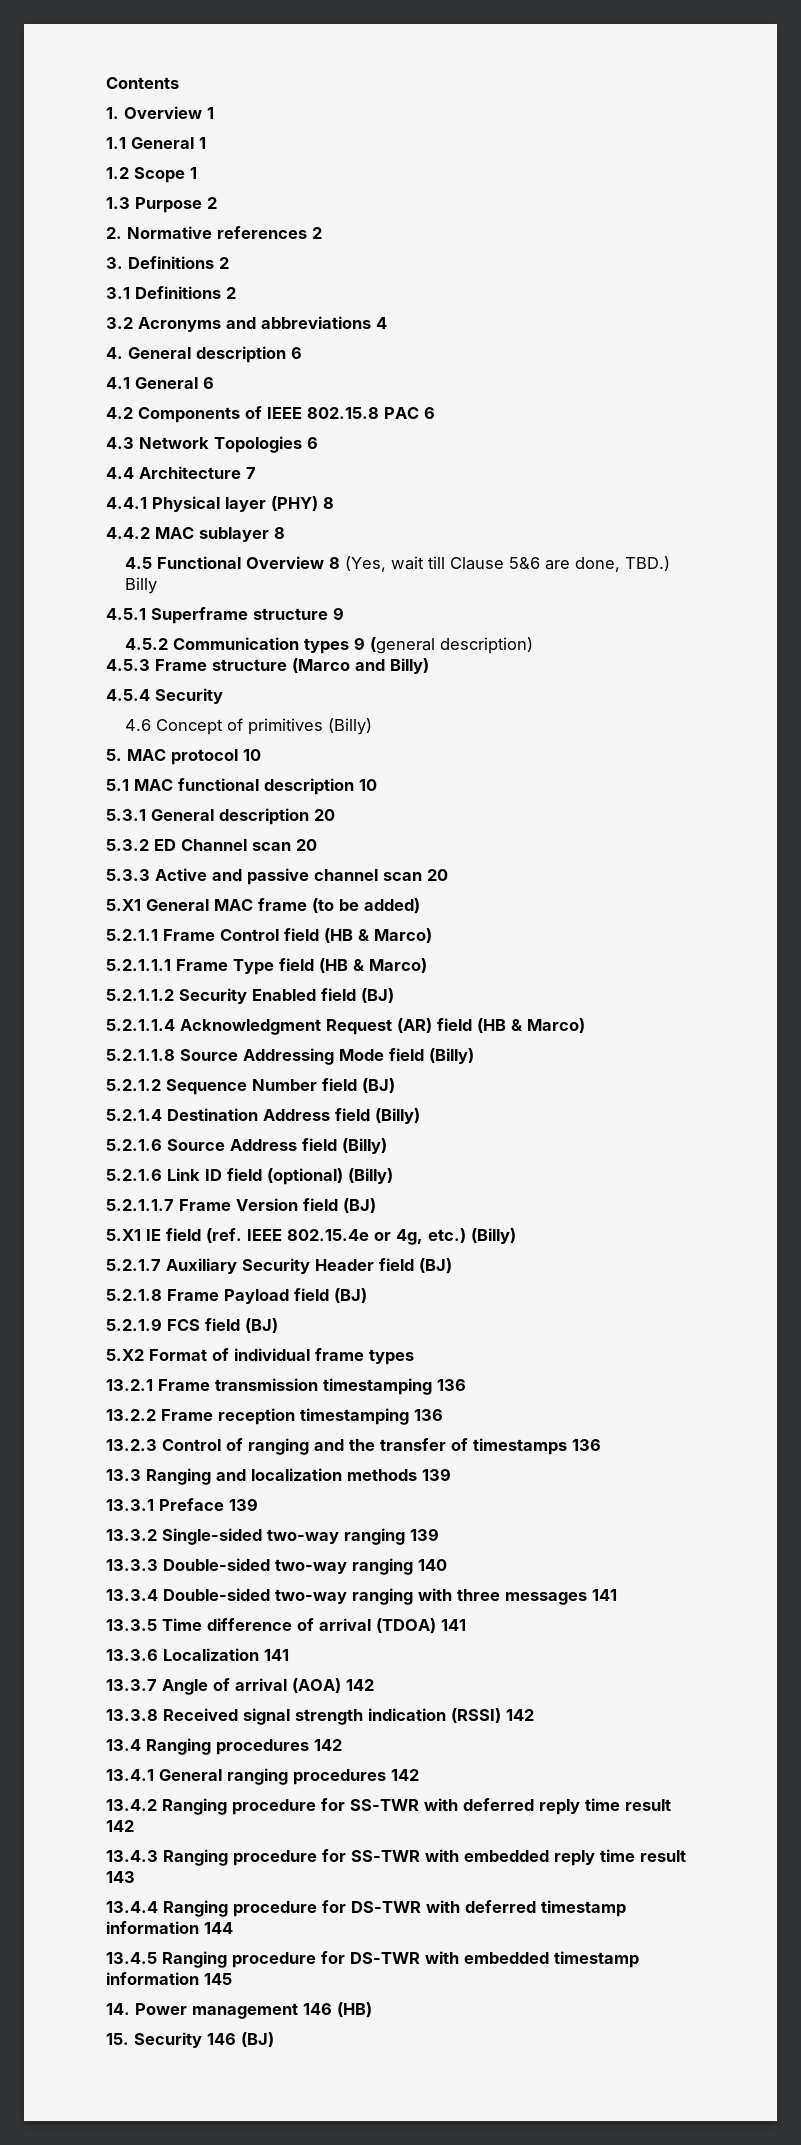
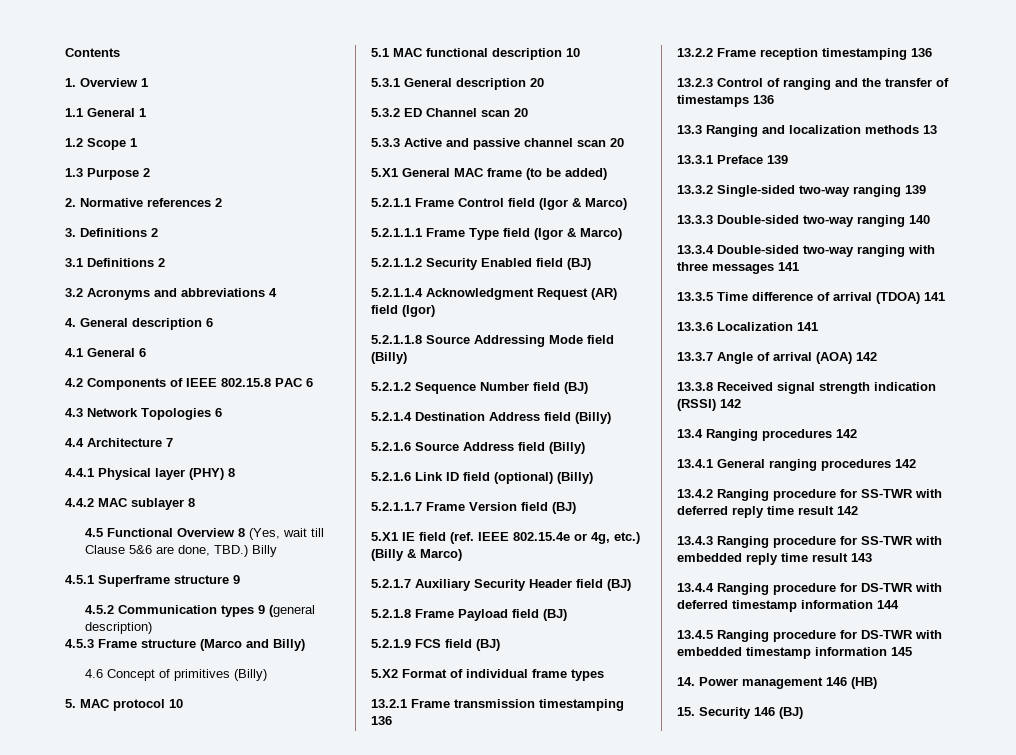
- 4.5.4 Security
- 5.2.1.1 Frame Control field (HB & Marco)
+ 5.2.1.1 Frame Control field (Igor & Marco)
- 5.2.1.1.1 Frame Type field (HB & Marco)
+ 5.2.1.1.1 Frame Type field (Igor & Marco)
- 5.2.1.1.4 Acknowledgment Request (AR) field (HB & Marco)
+ 5.2.1.1.4 Acknowledgment Request (AR) field (Igor)
- 5.X1 IE field (ref. IEEE 802.15.4e or 4g, etc.) (Billy)
+ 5.X1 IE field (ref. IEEE 802.15.4e or 4g, etc.) (Billy & Marco)
- 13.3 Ranging and localization methods 139
+ 13.3 Ranging and localization methods 13

